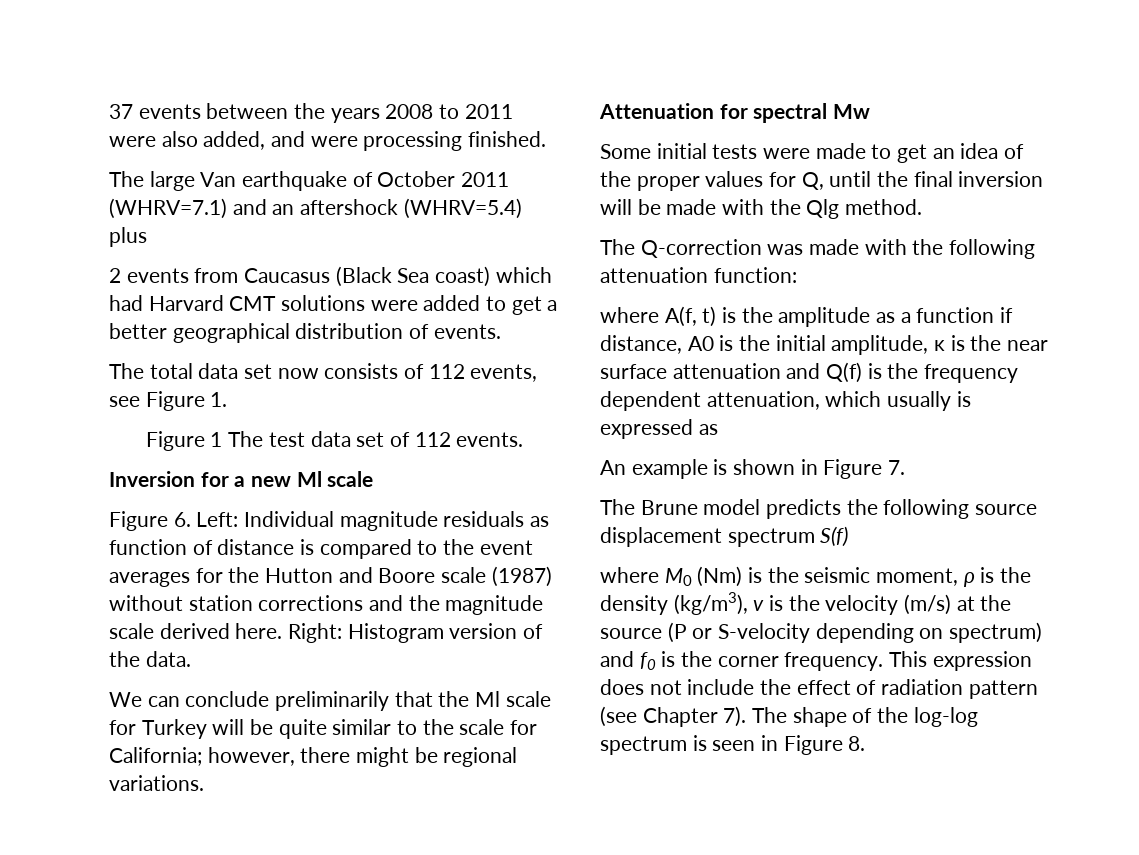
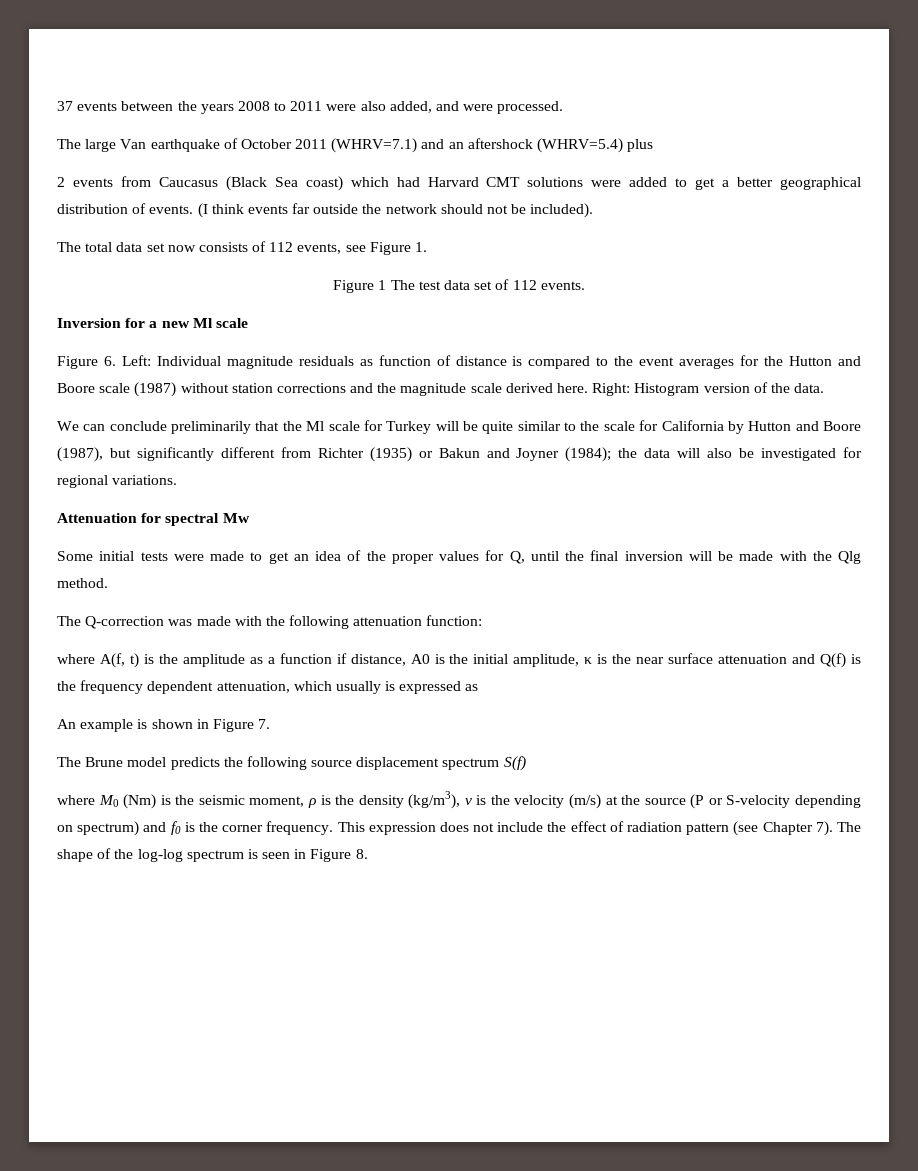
- 37 events between the years 2008 to 2011 were also added, and were processing finished.
+ 37 events between the years 2008 to 2011 were also added, and were processed.
+ (I think events far outside the network should not be included).
- We can conclude preliminarily that the Ml scale for Turkey will be quite similar to the scale for California; however, there might be regional variations.
+ We can conclude preliminarily that the Ml scale for Turkey will be quite similar to the scale for California by Hutton and Boore (1987), but significantly different from Richter (1935) or Bakun and Joyner (1984); the data will also be investigated for regional variations.

